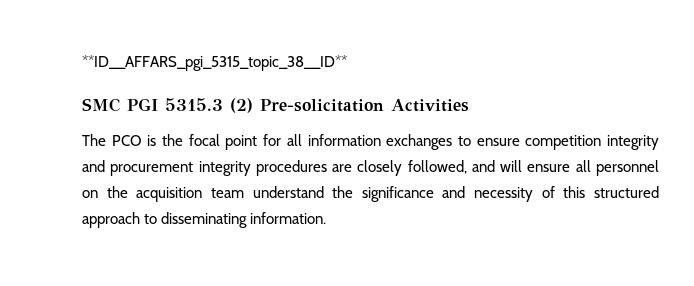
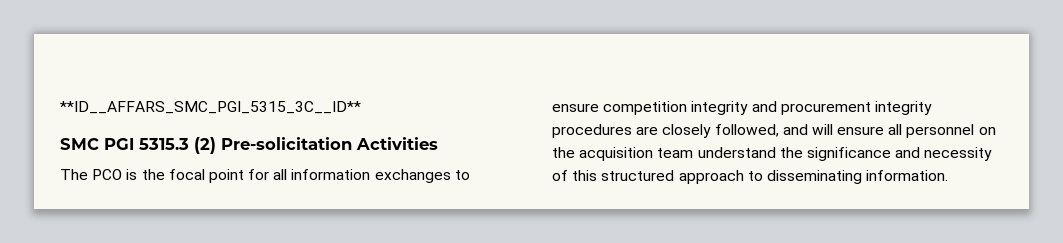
- **ID__AFFARS_pgi_5315_topic_38__ID**
+ **ID__AFFARS_SMC_PGI_5315_3C__ID**

